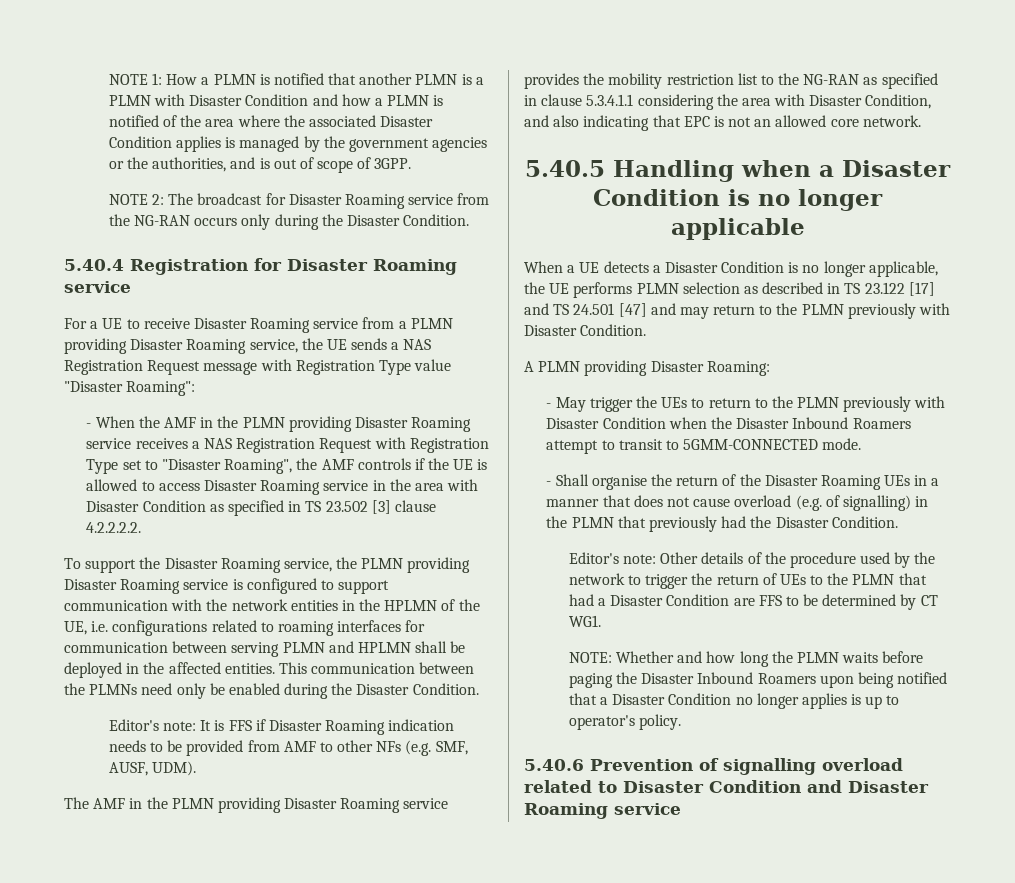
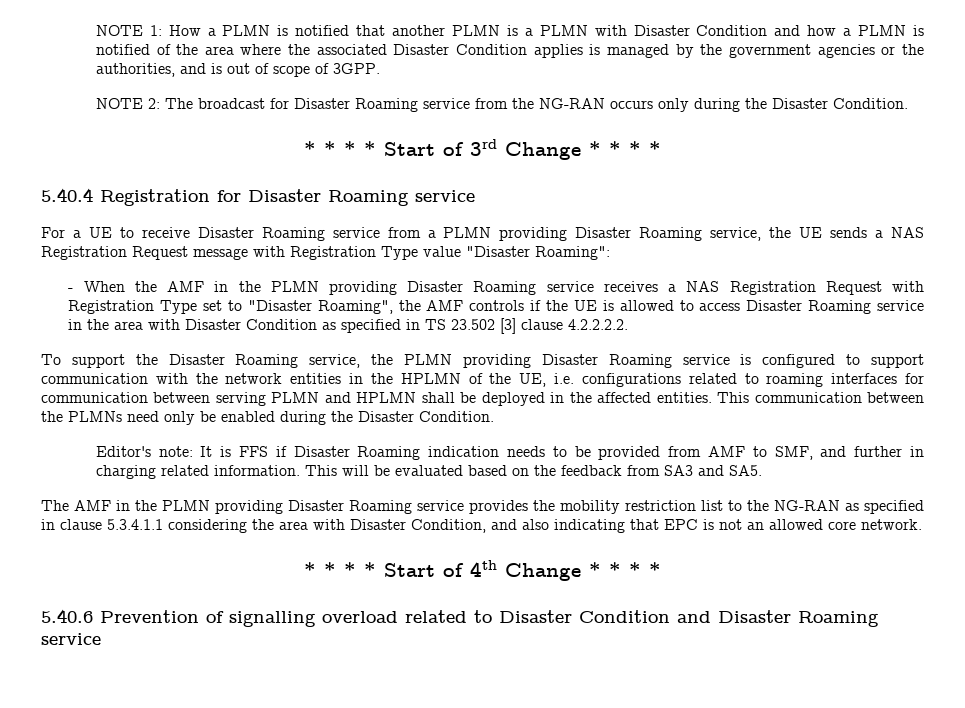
+ * * * * Start of 3rd Change * * * *
- Editor's note: It is FFS if Disaster Roaming indication needs to be provided from AMF to other NFs (e.g. SMF, AUSF, UDM).
+ Editor's note: It is FFS if Disaster Roaming indication needs to be provided from AMF to SMF, and further in charging related information. This will be evaluated based on the feedback from SA3 and SA5.
- 5.40.5 Handling when a Disaster Condition is no longer applicable
- When a UE detects a Disaster Condition is no longer applicable, the UE performs PLMN selection as described in TS 23.122 [17] and TS 24.501 [47] and may return to the PLMN previously with Disaster Condition.
- A PLMN providing Disaster Roaming:
- - May trigger the UEs to return to the PLMN previously with Disaster Condition when the Disaster Inbound Roamers attempt to transit to 5GMM-CONNECTED mode.
- - Shall organise the return of the Disaster Roaming UEs in a manner that does not cause overload (e.g. of signalling) in the PLMN that previously had the Disaster Condition.
- Editor's note: Other details of the procedure used by the network to trigger the return of UEs to the PLMN that had a Disaster Condition are FFS to be determined by CT WG1.
- NOTE: Whether and how long the PLMN waits before paging the Disaster Inbound Roamers upon being notified that a Disaster Condition no longer applies is up to operator's policy.
+ * * * * Start of 4th Change * * * *

